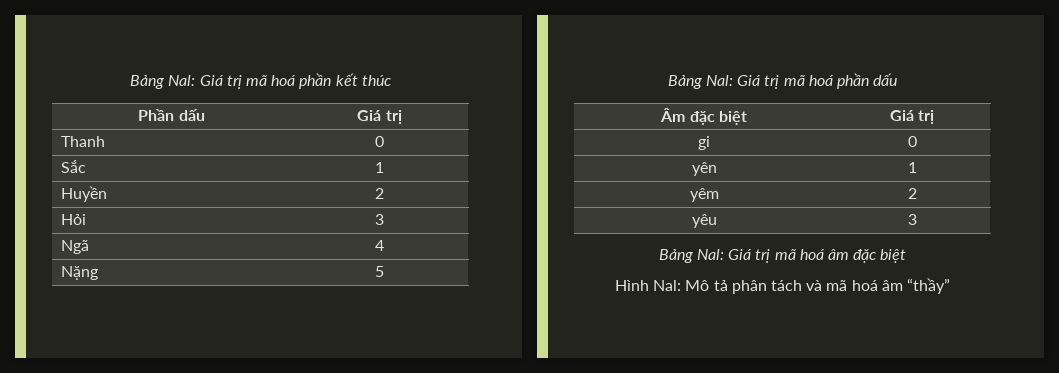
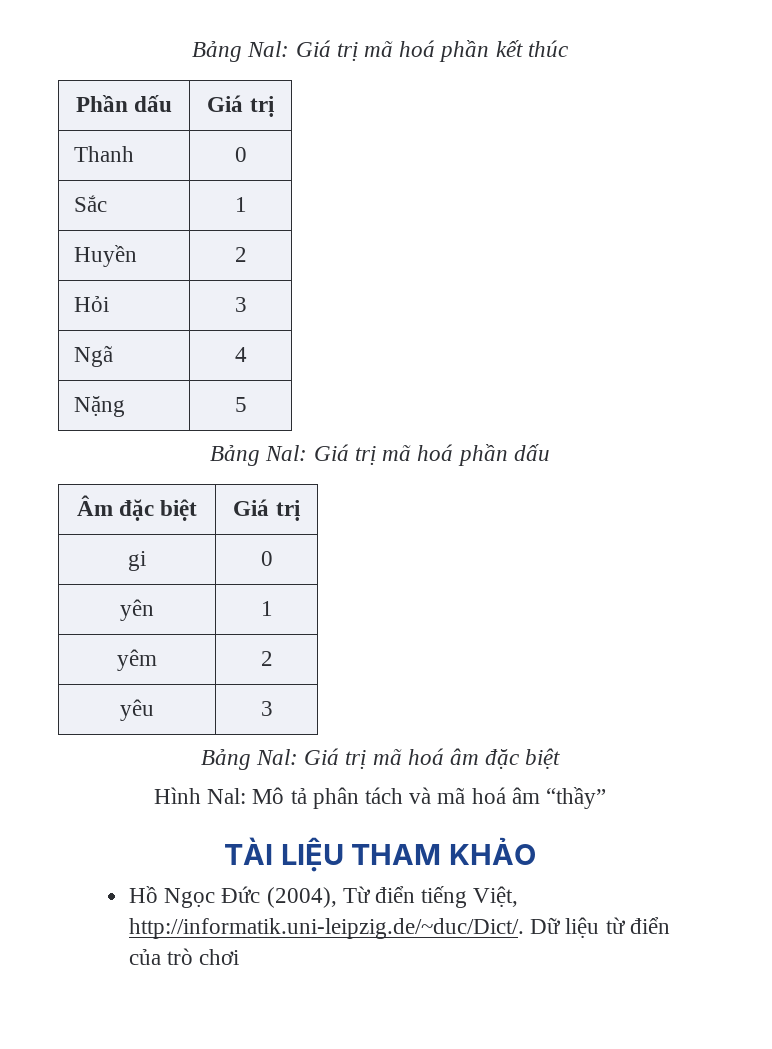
+ TÀI LIỆU THAM KHẢO
+ Hồ Ngọc Đức (2004), Từ điển tiếng Việt, http://informatik.uni-leipzig.de/~duc/Dict/. Dữ liệu từ điển của trò chơi

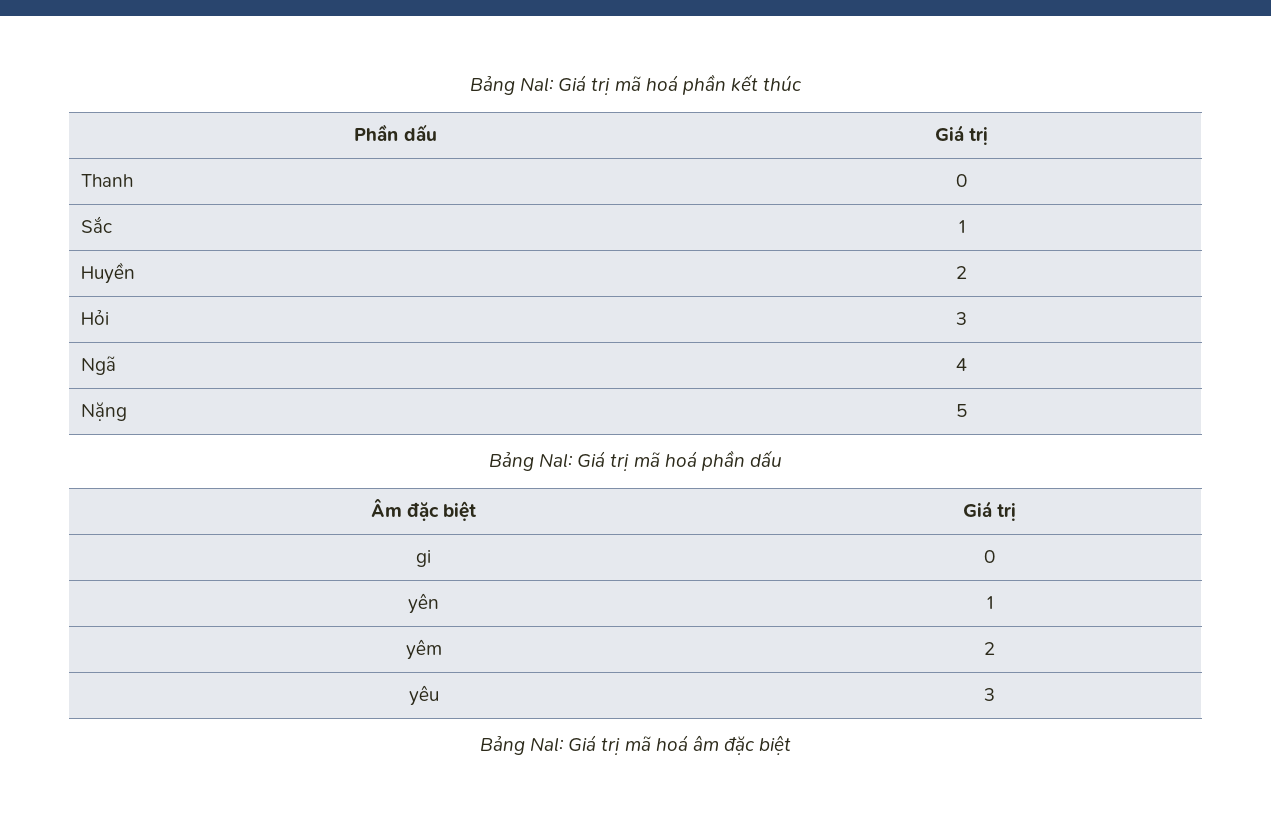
- Hình Nal: Mô tả phân tách và mã hoá âm “thầy”
- TÀI LIỆU THAM KHẢO
- Hồ Ngọc Đức (2004), Từ điển tiếng Việt, http://informatik.uni-leipzig.de/~duc/Dict/. Dữ liệu từ điển của trò chơi

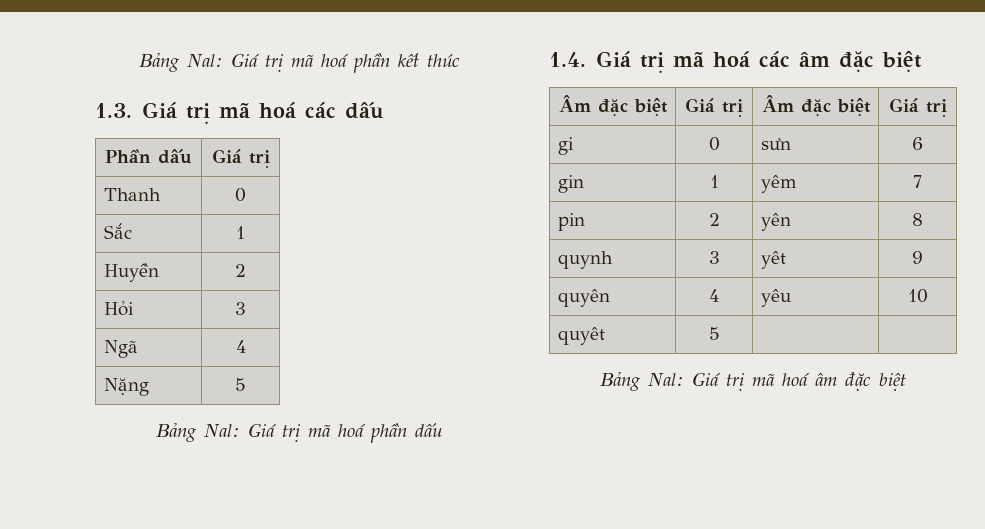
+ 1.3. Giá trị mã hoá các dấu
- Âm đặc biệt | Giá trị
- gi | 0
- yên | 1
- yêm | 2
- yêu | 3
+ 1.4. Giá trị mã hoá các âm đặc biệt
+ Âm đặc biệt | Giá trị | Âm đặc biệt | Giá trị
+ gi | 0 | sưn | 6
+ gin | 1 | yêm | 7
+ pin | 2 | yên | 8
+ quynh | 3 | yêt | 9
+ quyên | 4 | yêu | 10
+ quyêt | 5 | |

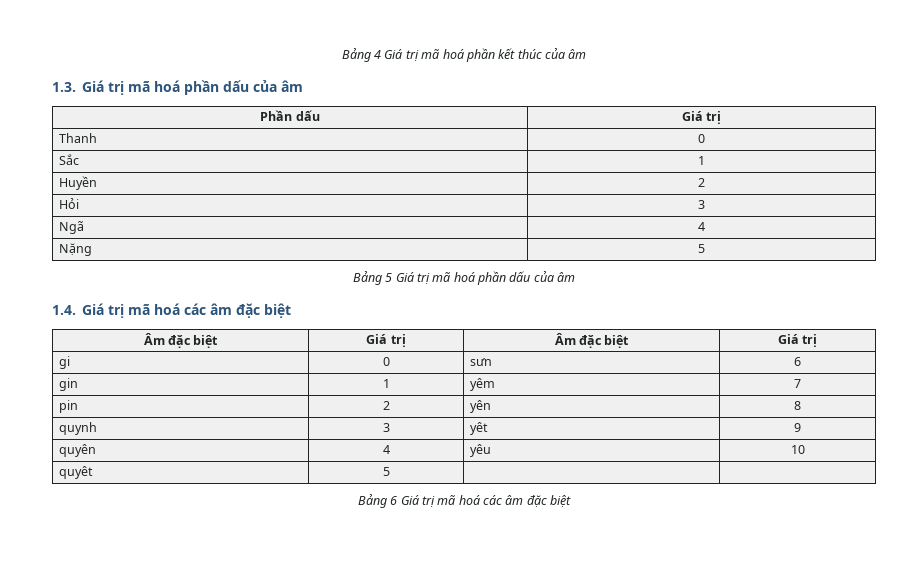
- Bảng Nal: Giá trị mã hoá phần kết thúc
+ Bảng 4 Giá trị mã hoá phần kết thúc của âm
- 1.3. Giá trị mã hoá các dấu
+ 1.3. Giá trị mã hoá phần dấu của âm
- Bảng Nal: Giá trị mã hoá phần dấu
+ Bảng 5 Giá trị mã hoá phần dấu của âm
- Bảng Nal: Giá trị mã hoá âm đặc biệt
+ Bảng 6 Giá trị mã hoá các âm đặc biệt

